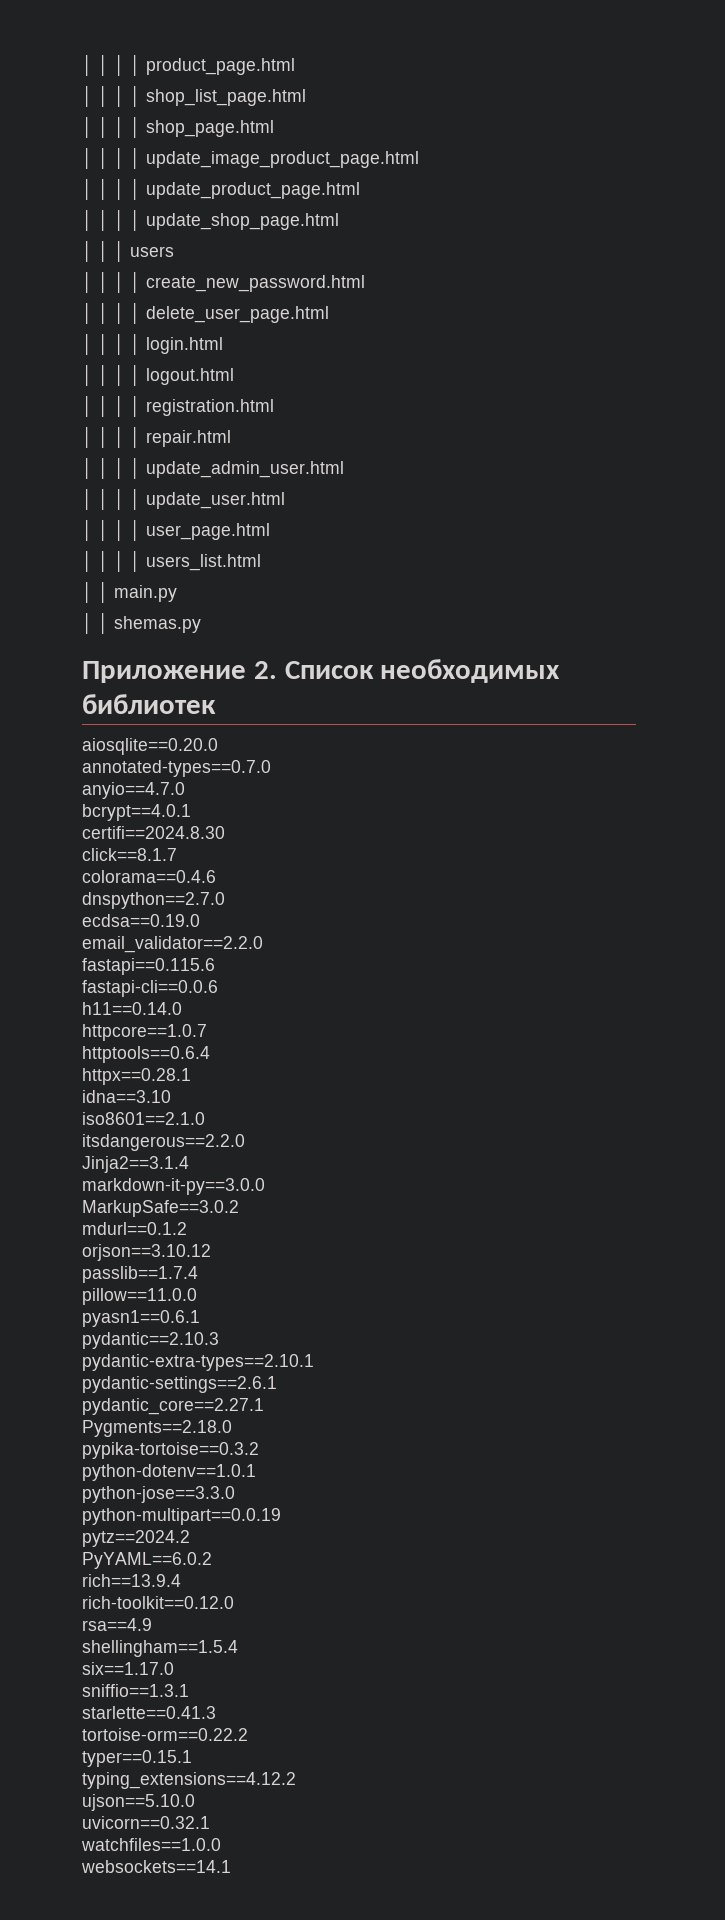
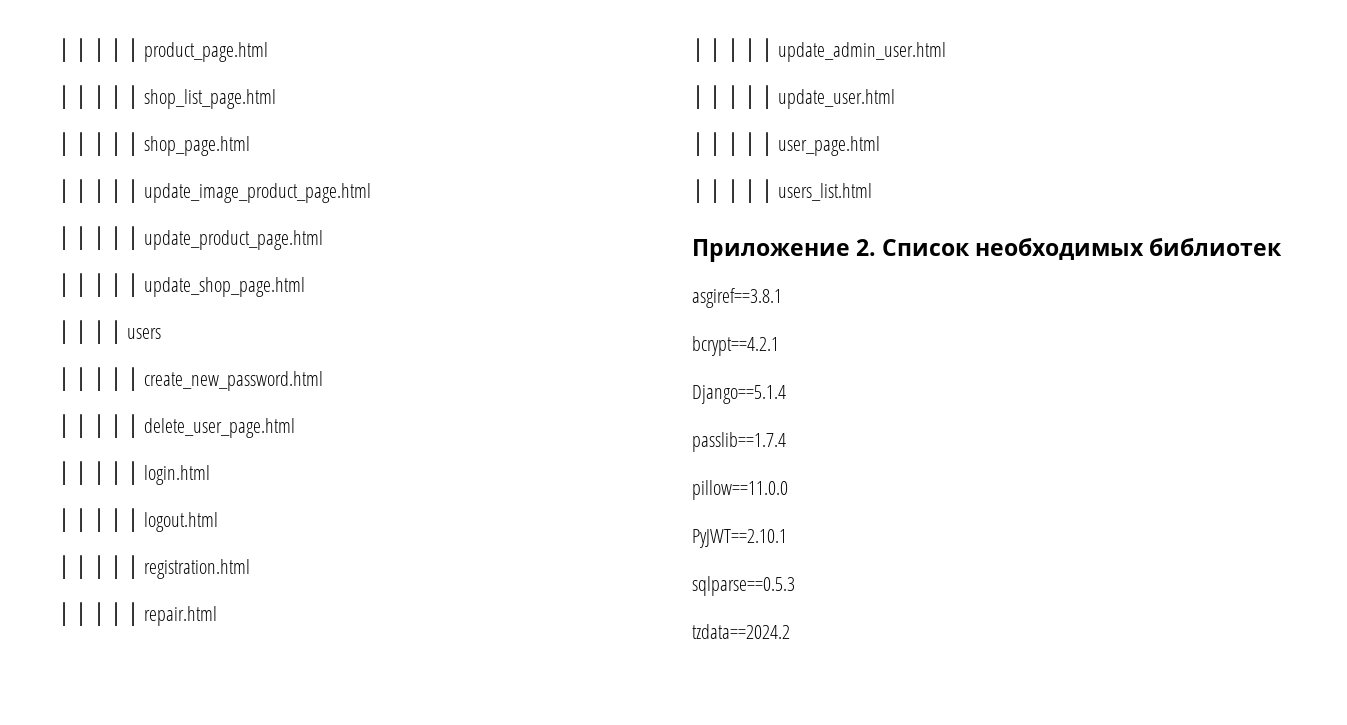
- │ │ │ │ product_page.html
+ │ │ │ │ │ product_page.html
- │ │ │ │ shop_list_page.html
+ │ │ │ │ │ shop_list_page.html
- │ │ │ │ shop_page.html
+ │ │ │ │ │ shop_page.html
- │ │ │ │ update_image_product_page.html
+ │ │ │ │ │ update_image_product_page.html
- │ │ │ │ update_product_page.html
+ │ │ │ │ │ update_product_page.html
- │ │ │ │ update_shop_page.html
+ │ │ │ │ │ update_shop_page.html
- │ │ │ users
+ │ │ │ │ users
- │ │ │ │ create_new_password.html
+ │ │ │ │ │ create_new_password.html
- │ │ │ │ delete_user_page.html
+ │ │ │ │ │ delete_user_page.html
- │ │ │ │ login.html
+ │ │ │ │ │ login.html
- │ │ │ │ logout.html
+ │ │ │ │ │ logout.html
- │ │ │ │ registration.html
+ │ │ │ │ │ registration.html
- │ │ │ │ repair.html
+ │ │ │ │ │ repair.html
- │ │ │ │ update_admin_user.html
+ │ │ │ │ │ update_admin_user.html
- │ │ │ │ update_user.html
+ │ │ │ │ │ update_user.html
- │ │ │ │ user_page.html
+ │ │ │ │ │ user_page.html
- │ │ │ │ users_list.html
+ │ │ │ │ │ users_list.html
- │ │ main.py
- │ │ shemas.py
- aiosqlite==0.20.0
- annotated-types==0.7.0
- anyio==4.7.0
- bcrypt==4.0.1
- certifi==2024.8.30
- click==8.1.7
- colorama==0.4.6
- dnspython==2.7.0
- ecdsa==0.19.0
- email_validator==2.2.0
- fastapi==0.115.6
- fastapi-cli==0.0.6
- h11==0.14.0
- httpcore==1.0.7
- httptools==0.6.4
- httpx==0.28.1
- idna==3.10
- iso8601==2.1.0
- itsdangerous==2.2.0
- Jinja2==3.1.4
- markdown-it-py==3.0.0
- MarkupSafe==3.0.2
- mdurl==0.1.2
- orjson==3.10.12
+ asgiref==3.8.1
+ bcrypt==4.2.1
+ Django==5.1.4
  passlib==1.7.4
  pillow==11.0.0
- pyasn1==0.6.1
- pydantic==2.10.3
- pydantic-extra-types==2.10.1
- pydantic-settings==2.6.1
- pydantic_core==2.27.1
- Pygments==2.18.0
- pypika-tortoise==0.3.2
- python-dotenv==1.0.1
- python-jose==3.3.0
- python-multipart==0.0.19
- pytz==2024.2
- PyYAML==6.0.2
- rich==13.9.4
- rich-toolkit==0.12.0
- rsa==4.9
- shellingham==1.5.4
- six==1.17.0
- sniffio==1.3.1
- starlette==0.41.3
- tortoise-orm==0.22.2
- typer==0.15.1
- typing_extensions==4.12.2
- ujson==5.10.0
- uvicorn==0.32.1
- watchfiles==1.0.0
- websockets==14.1
+ PyJWT==2.10.1
+ sqlparse==0.5.3
+ tzdata==2024.2

